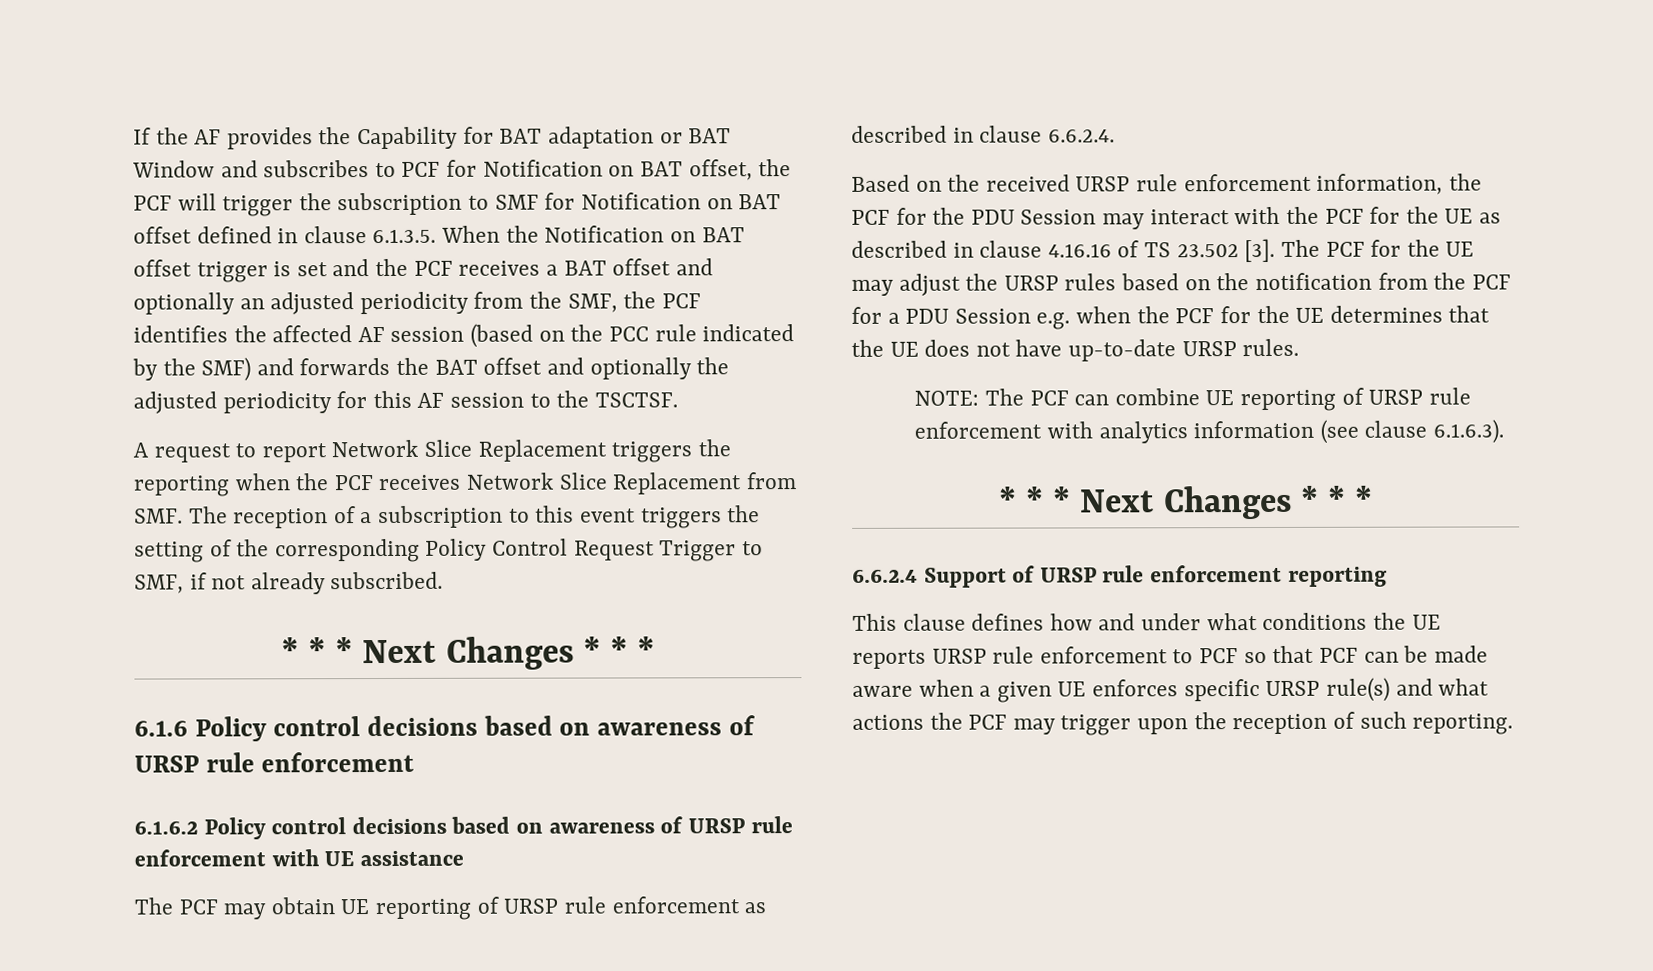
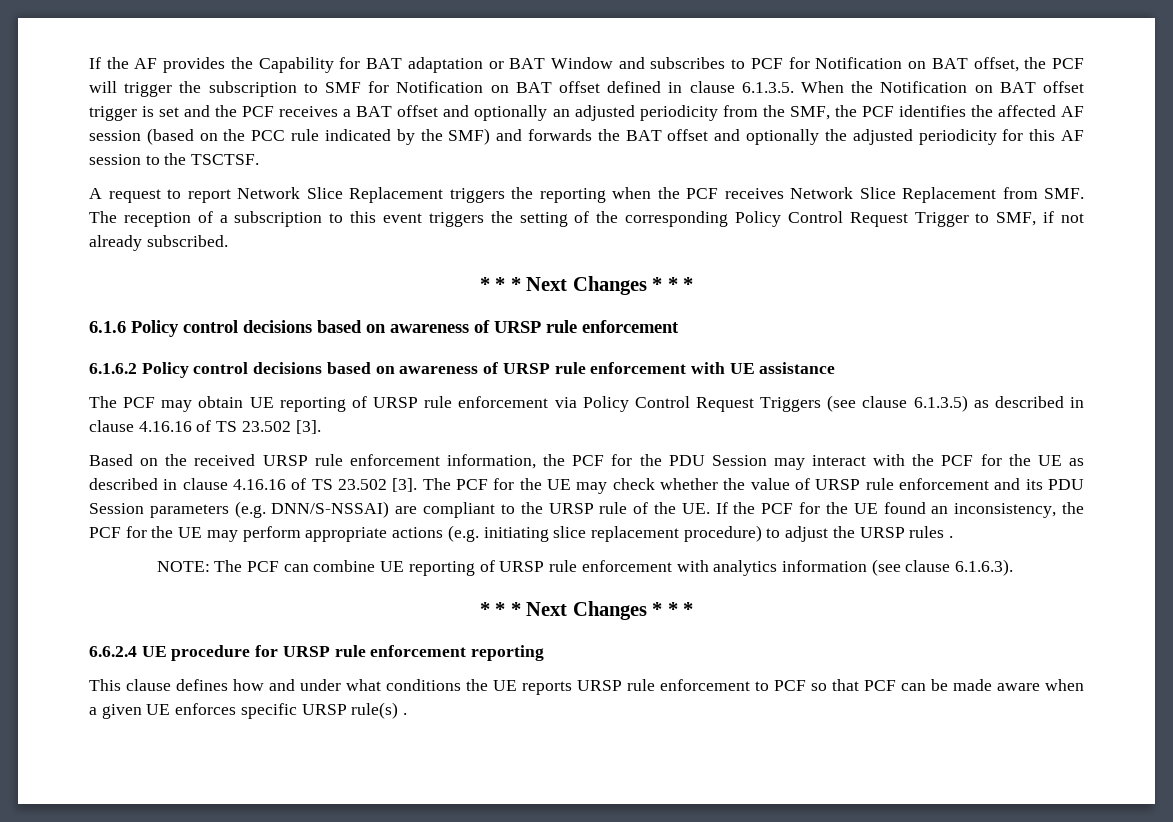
- The PCF may obtain UE reporting of URSP rule enforcement as described in clause 6.6.2.4.
+ The PCF may obtain UE reporting of URSP rule enforcement via Policy Control Request Triggers (see clause 6.1.3.5) as described in clause 4.16.16 of TS 23.502 [3].
- The PCF for the UE may adjust the URSP rules based on the notification from the PCF for a PDU Session e.g. when the PCF for the UE determines that the UE does not have up-to-date URSP rules.
+ The PCF for the UE may check whether the value of URSP rule enforcement and its PDU Session parameters (e.g. DNN/S-NSSAI) are compliant to the URSP rule of the UE. If the PCF for the UE found an inconsistency, the PCF for the UE may perform appropriate actions (e.g. initiating slice replacement procedure) to adjust the URSP rules .
- 6.6.2.4 Support of URSP rule enforcement reporting
+ 6.6.2.4 UE procedure for URSP rule enforcement reporting
- This clause defines how and under what conditions the UE reports URSP rule enforcement to PCF so that PCF can be made aware when a given UE enforces specific URSP rule(s) and what actions the PCF may trigger upon the reception of such reporting.
+ This clause defines how and under what conditions the UE reports URSP rule enforcement to PCF so that PCF can be made aware when a given UE enforces specific URSP rule(s) .

